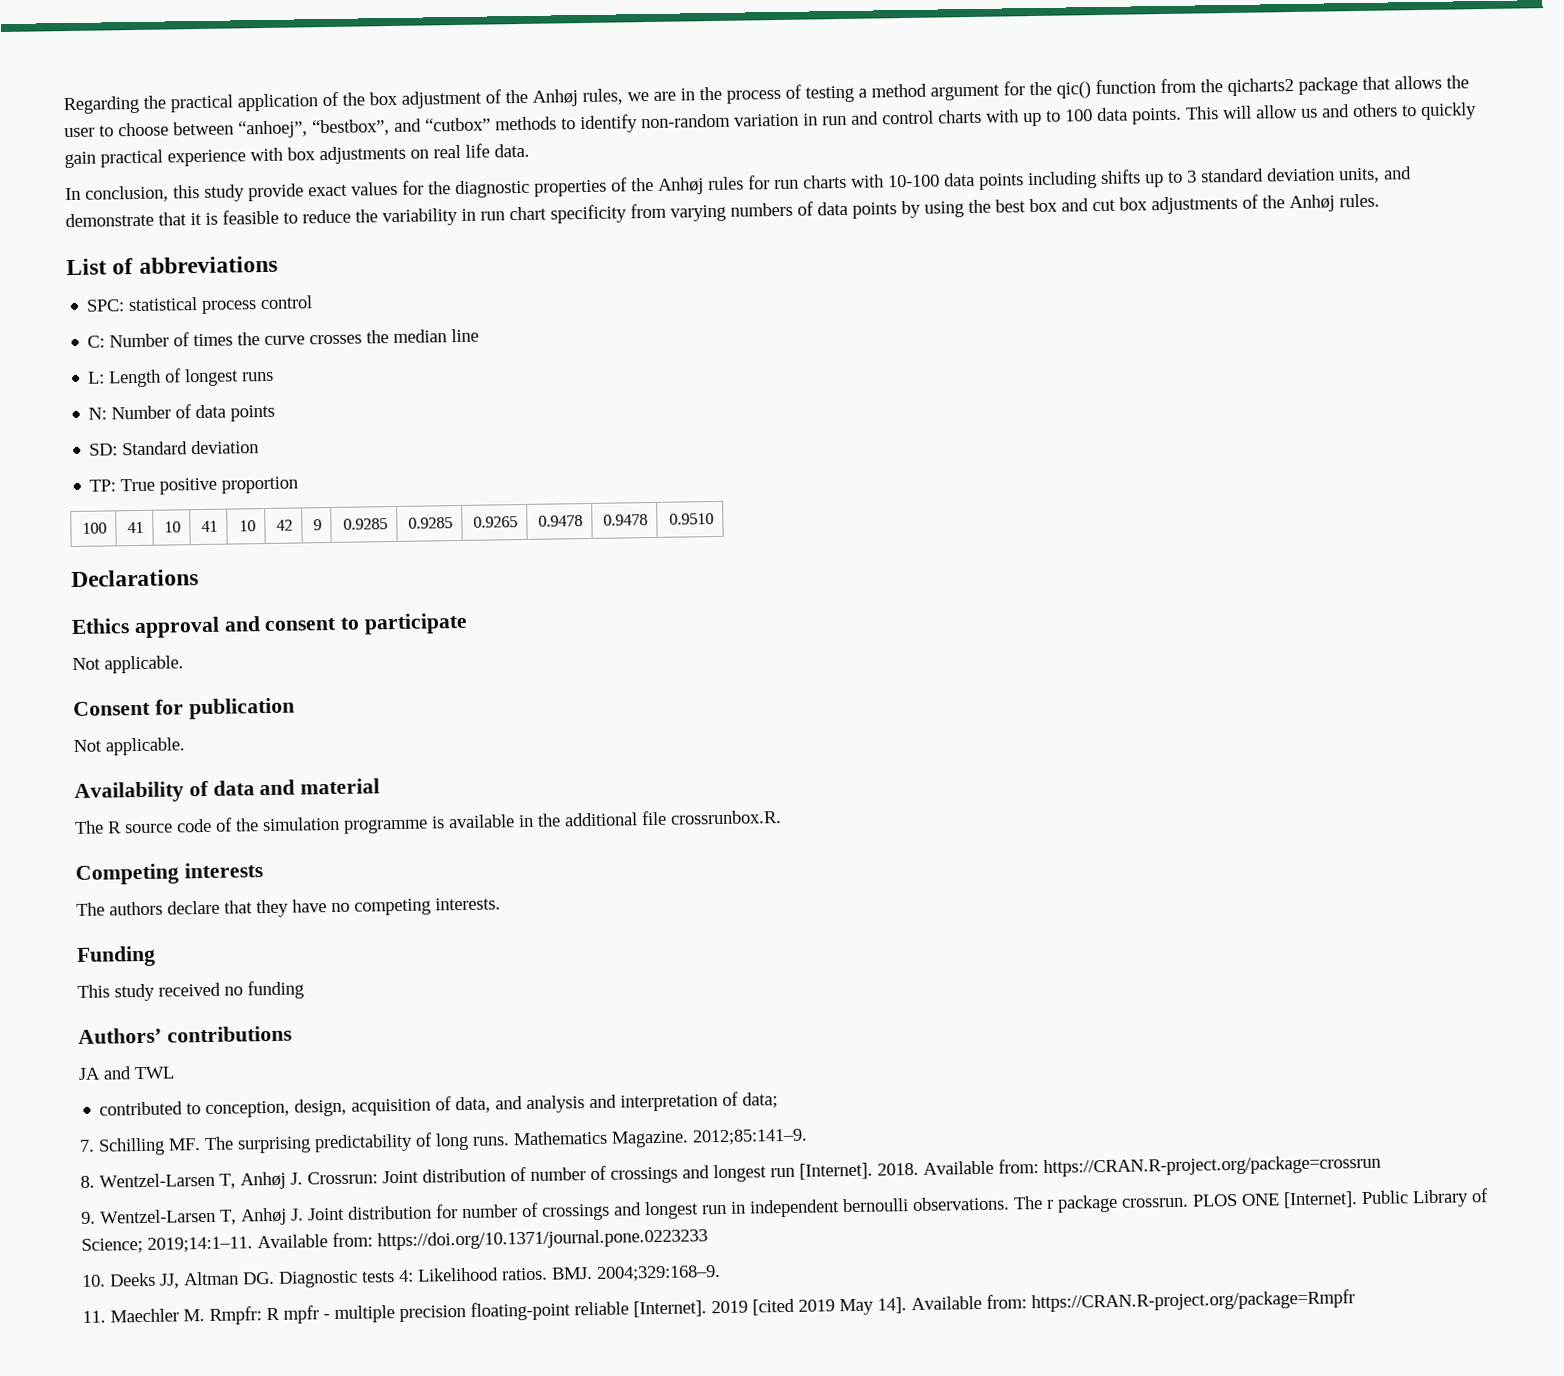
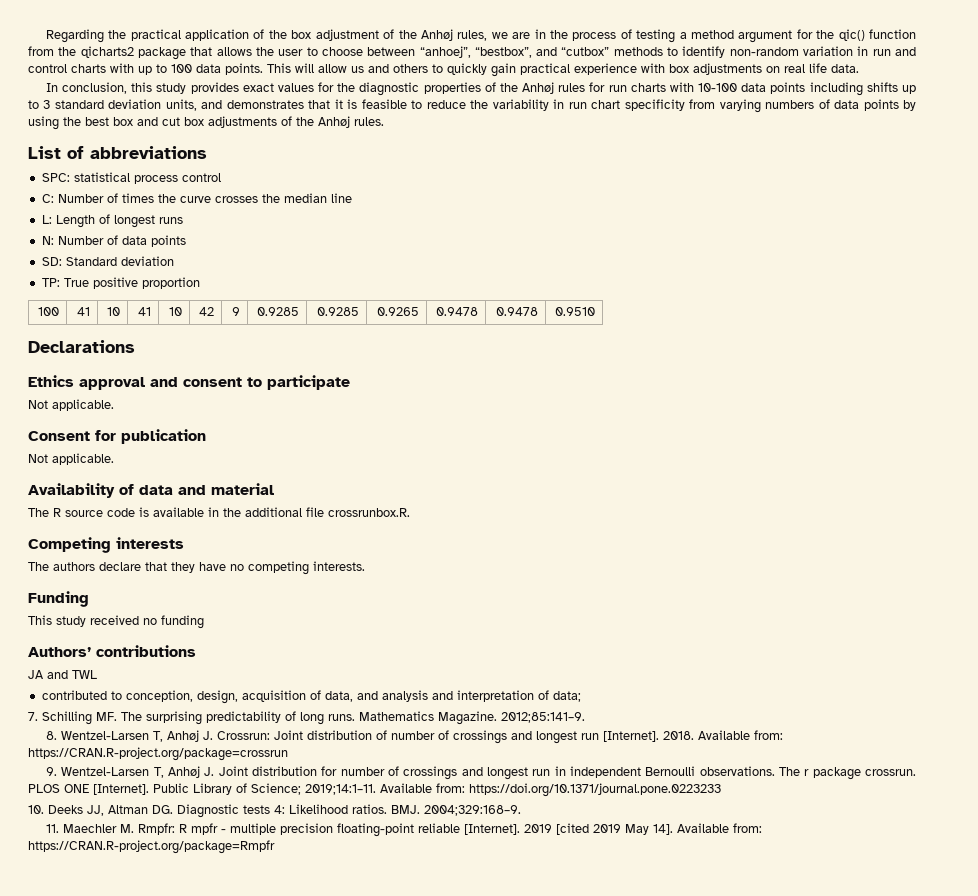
- In conclusion, this study provide exact values for the diagnostic properties of the Anhøj rules for run charts with 10-100 data points including shifts up to 3 standard deviation units, and demonstrate that it is feasible to reduce the variability in run chart specificity from varying numbers of data points by using the best box and cut box adjustments of the Anhøj rules.
+ In conclusion, this study provides exact values for the diagnostic properties of the Anhøj rules for run charts with 10-100 data points including shifts up to 3 standard deviation units, and demonstrates that it is feasible to reduce the variability in run chart specificity from varying numbers of data points by using the best box and cut box adjustments of the Anhøj rules.
- The R source code of the simulation programme is available in the additional file crossrunbox.R.
+ The R source code is available in the additional file crossrunbox.R.
- 9. Wentzel-Larsen T, Anhøj J. Joint distribution for number of crossings and longest run in independent bernoulli observations.
+ 9. Wentzel-Larsen T, Anhøj J. Joint distribution for number of crossings and longest run in independent Bernoulli observations.

